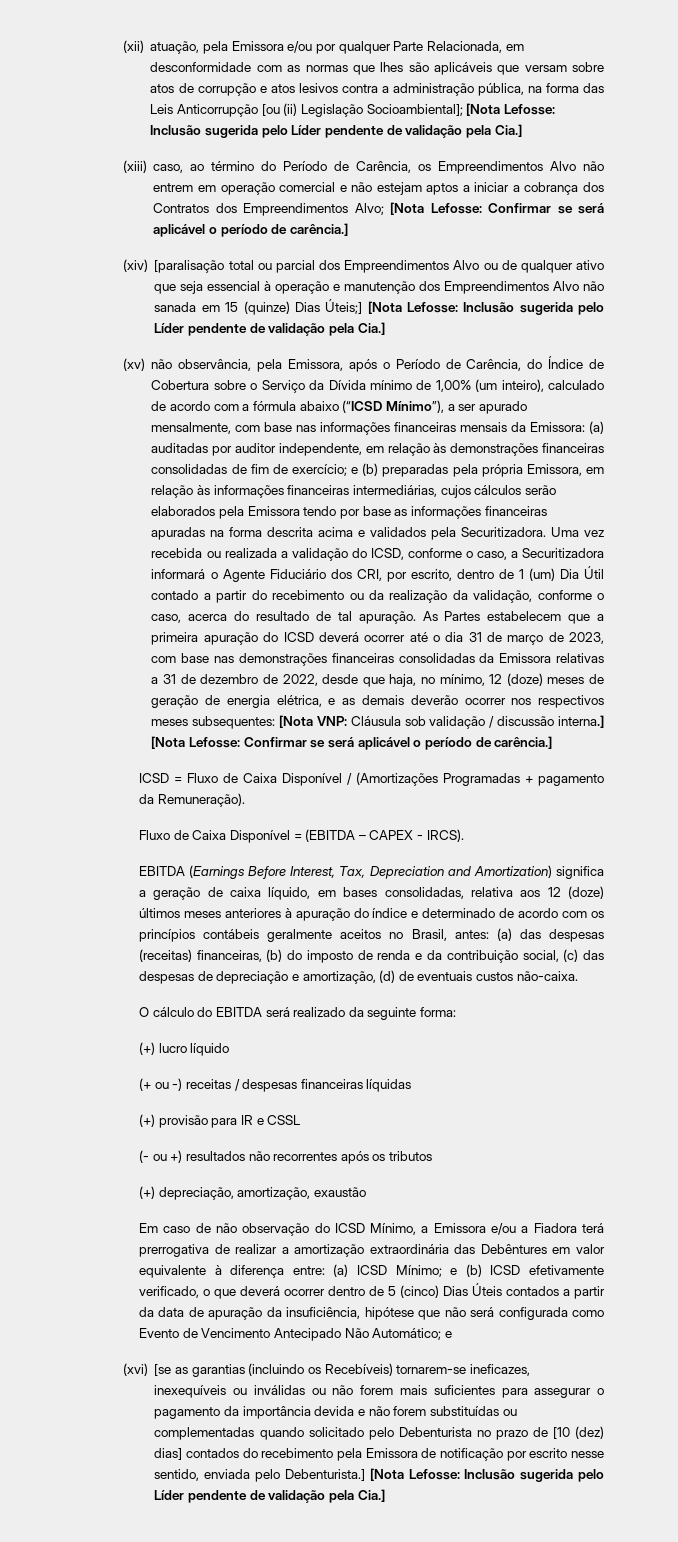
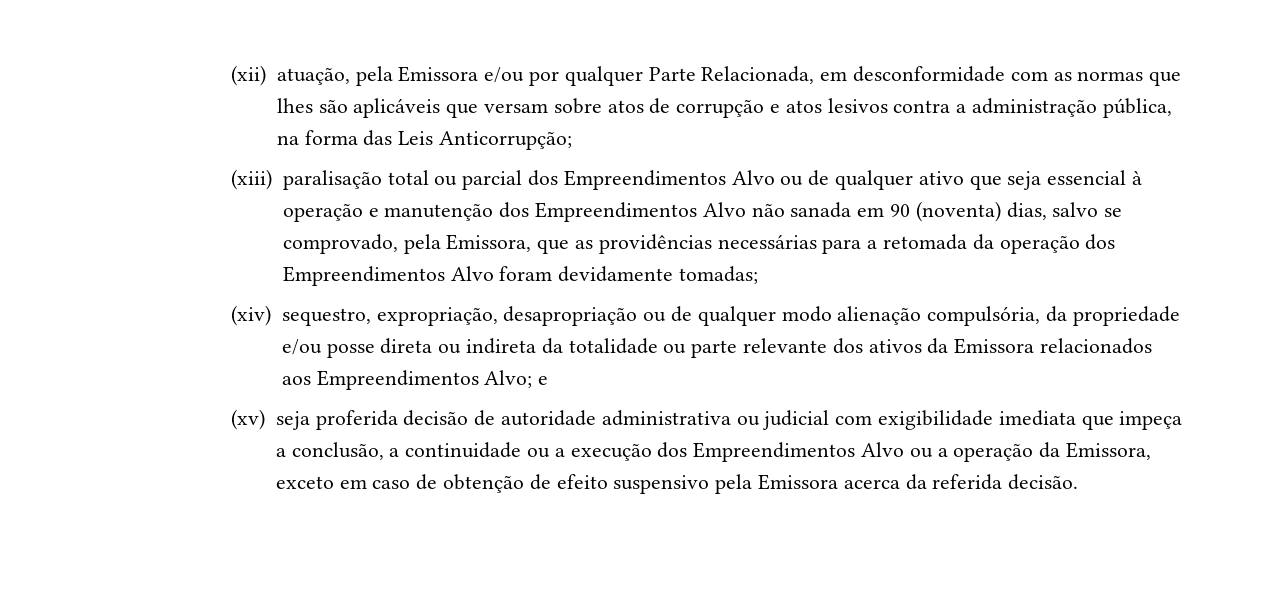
- (xii) atuação, pela Emissora e/ou por qualquer Parte Relacionada, em desconformidade com as normas que lhes são aplicáveis que versam sobre atos de corrupção e atos lesivos contra a administração pública, na forma das Leis Anticorrupção [ou (ii) Legislação Socioambiental]; [Nota Lefosse: Inclusão sugerida pelo Líder pendente de validação pela Cia.]
- (xiii) caso, ao término do Período de Carência, os Empreendimentos Alvo não entrem em operação comercial e não estejam aptos a iniciar a cobrança dos Contratos dos Empreendimentos Alvo; [Nota Lefosse: Confirmar se será aplicável o período de carência.]
- (xiv) [paralisação total ou parcial dos Empreendimentos Alvo ou de qualquer ativo que seja essencial à operação e manutenção dos Empreendimentos Alvo não sanada em 15 (quinze) Dias Úteis;] [Nota Lefosse: Inclusão sugerida pelo Líder pendente de validação pela Cia.]
- (xv) não observância, pela Emissora, após o Período de Carência, do Índice de Cobertura sobre o Serviço da Dívida mínimo de 1,00% (um inteiro), calculado de acordo com a fórmula abaixo (“ICSD Mínimo”), a ser apurado mensalmente, com base nas informações financeiras mensais da Emissora: (a) auditadas por auditor independente, em relação às demonstrações financeiras consolidadas de fim de exercício; e (b) preparadas pela própria Emissora, em relação às informações financeiras intermediárias, cujos cálculos serão elaborados pela Emissora tendo por base as informações financeiras apuradas na forma descrita acima e validados pela Securitizadora. Uma vez recebida ou realizada a validação do ICSD, conforme o caso, a Securitizadora informará o Agente Fiduciário dos CRI, por escrito, dentro de 1 (um) Dia Útil contado a partir do recebimento ou da realização da validação, conforme o caso, acerca do resultado de tal apuração. As Partes estabelecem que a primeira apuração do ICSD deverá ocorrer até o dia 31 de março de 2023, com base nas demonstrações financeiras consolidadas da Emissora relativas a 31 de dezembro de 2022, desde que haja, no mínimo, 12 (doze) meses de geração de energia elétrica, e as demais deverão ocorrer nos respectivos meses subsequentes: [Nota VNP: Cláusula sob validação / discussão interna.] [Nota Lefosse: Confirmar se será aplicável o período de carência.]
- ICSD = Fluxo de Caixa Disponível / (Amortizações Programadas + pagamento da Remuneração).
- Fluxo de Caixa Disponível = (EBITDA – CAPEX - IRCS).
- EBITDA (Earnings Before Interest, Tax, Depreciation and Amortization) significa a geração de caixa líquido, em bases consolidadas, relativa aos 12 (doze) últimos meses anteriores à apuração do índice e determinado de acordo com os princípios contábeis geralmente aceitos no Brasil, antes: (a) das despesas (receitas) financeiras, (b) do imposto de renda e da contribuição social, (c) das despesas de depreciação e amortização, (d) de eventuais custos não-caixa.
- O cálculo do EBITDA será realizado da seguinte forma:
- (+) lucro líquido
- (+ ou -) receitas / despesas financeiras líquidas
- (+) provisão para IR e CSSL
- (- ou +) resultados não recorrentes após os tributos
- (+) depreciação, amortização, exaustão
- Em caso de não observação do ICSD Mínimo, a Emissora e/ou a Fiadora terá prerrogativa de realizar a amortização extraordinária das Debêntures em valor equivalente à diferença entre: (a) ICSD Mínimo; e (b) ICSD efetivamente verificado, o que deverá ocorrer dentro de 5 (cinco) Dias Úteis contados a partir da data de apuração da insuficiência, hipótese que não será configurada como Evento de Vencimento Antecipado Não Automático; e
- (xvi) [se as garantias (incluindo os Recebíveis) tornarem-se ineficazes, inexequíveis ou inválidas ou não forem mais suficientes para assegurar o pagamento da importância devida e não forem substituídas ou complementadas quando solicitado pelo Debenturista no prazo de [10 (dez) dias] contados do recebimento pela Emissora de notificação por escrito nesse sentido, enviada pelo Debenturista.] [Nota Lefosse: Inclusão sugerida pelo Líder pendente de validação pela Cia.]
+ (xii) atuação, pela Emissora e/ou por qualquer Parte Relacionada, em desconformidade com as normas que lhes são aplicáveis que versam sobre atos de corrupção e atos lesivos contra a administração pública, na forma das Leis Anticorrupção;
+ (xiii) paralisação total ou parcial dos Empreendimentos Alvo ou de qualquer ativo que seja essencial à operação e manutenção dos Empreendimentos Alvo não sanada em 90 (noventa) dias, salvo se comprovado, pela Emissora, que as providências necessárias para a retomada da operação dos Empreendimentos Alvo foram devidamente tomadas;
+ (xiv) sequestro, expropriação, desapropriação ou de qualquer modo alienação compulsória, da propriedade e/ou posse direta ou indireta da totalidade ou parte relevante dos ativos da Emissora relacionados aos Empreendimentos Alvo; e
+ (xv) seja proferida decisão de autoridade administrativa ou judicial com exigibilidade imediata que impeça a conclusão, a continuidade ou a execução dos Empreendimentos Alvo ou a operação da Emissora, exceto em caso de obtenção de efeito suspensivo pela Emissora acerca da referida decisão.

